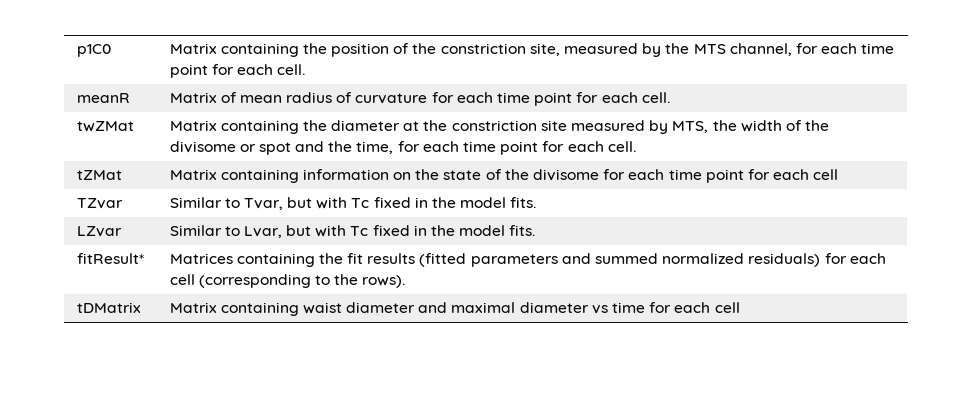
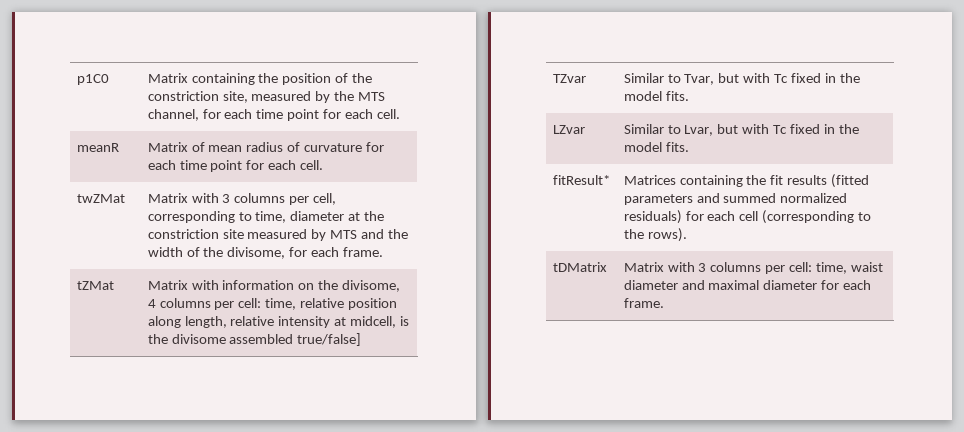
- twZMat | Matrix containing the diameter at the constriction site measured by MTS, the width of the divisome or spot and the time, for each time point for each cell.
+ twZMat | Matrix with 3 columns per cell, corresponding to time, diameter at the constriction site measured by MTS and the width of the divisome, for each frame.
- tZMat | Matrix containing information on the state of the divisome for each time point for each cell
+ tZMat | Matrix with information on the divisome, 4 columns per cell: time, relative position along length, relative intensity at midcell, is the divisome assembled true/false]
- tDMatrix | Matrix containing waist diameter and maximal diameter vs time for each cell
+ tDMatrix | Matrix with 3 columns per cell: time, waist diameter and maximal diameter for each frame.

